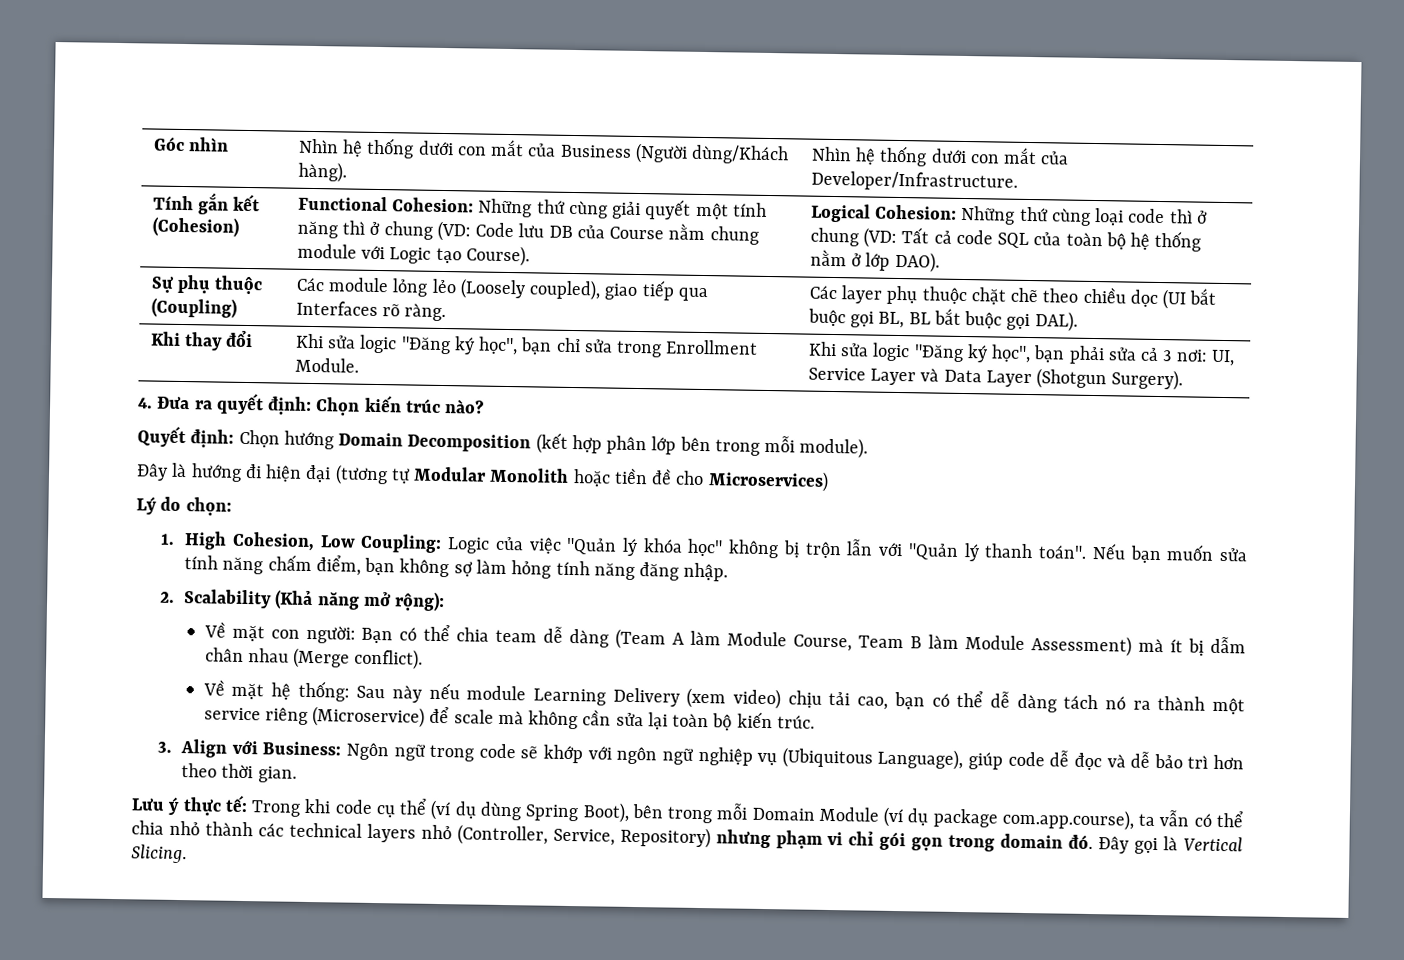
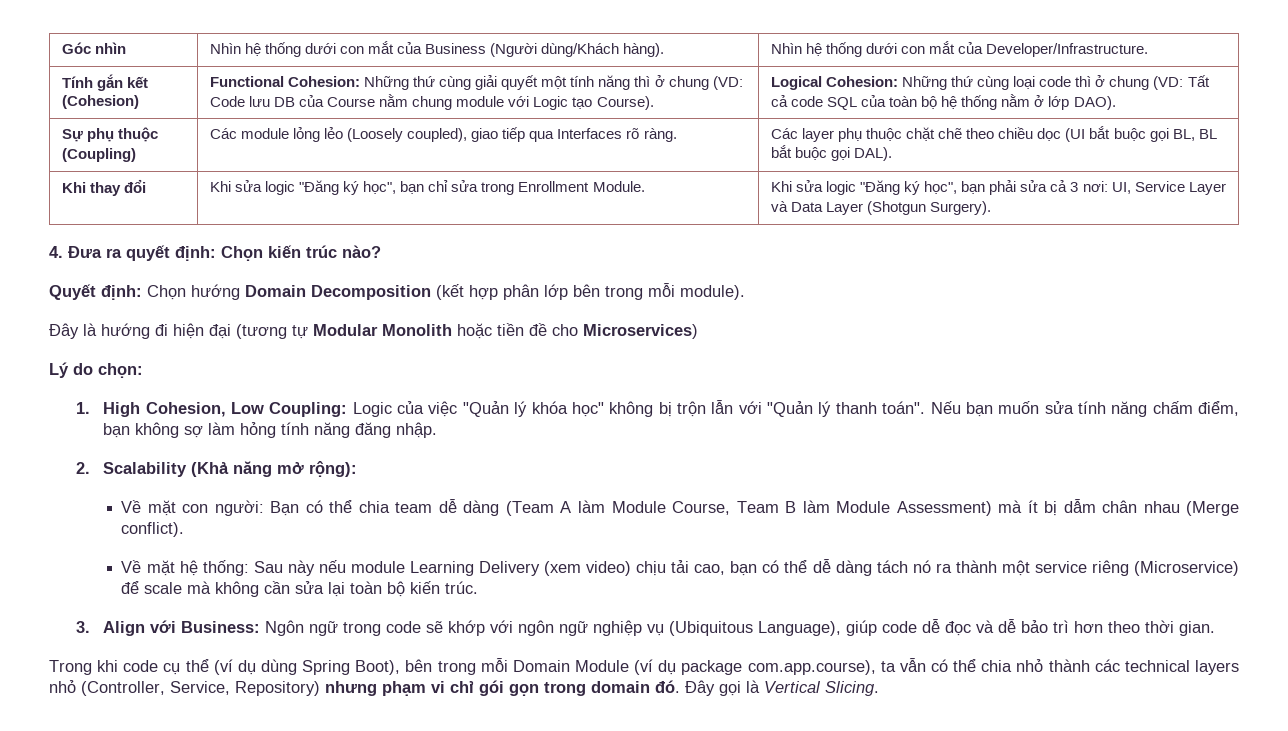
- Lưu ý thực tế: Trong khi code cụ thể (ví dụ dùng Spring Boot), bên trong mỗi Domain Module (ví dụ package com.app.course), ta vẫn có thể chia nhỏ thành các technical layers nhỏ (Controller, Service, Repository) nhưng phạm vi chỉ gói gọn trong domain đó.
+ Trong khi code cụ thể (ví dụ dùng Spring Boot), bên trong mỗi Domain Module (ví dụ package com.app.course), ta vẫn có thể chia nhỏ thành các technical layers nhỏ (Controller, Service, Repository) nhưng phạm vi chỉ gói gọn trong domain đó.

